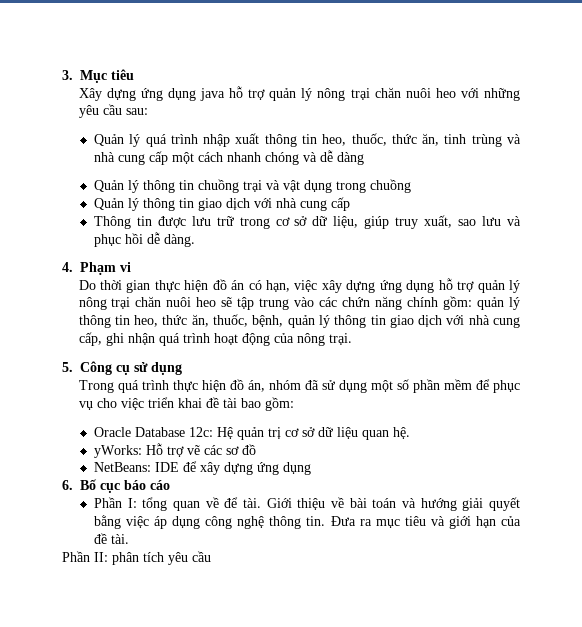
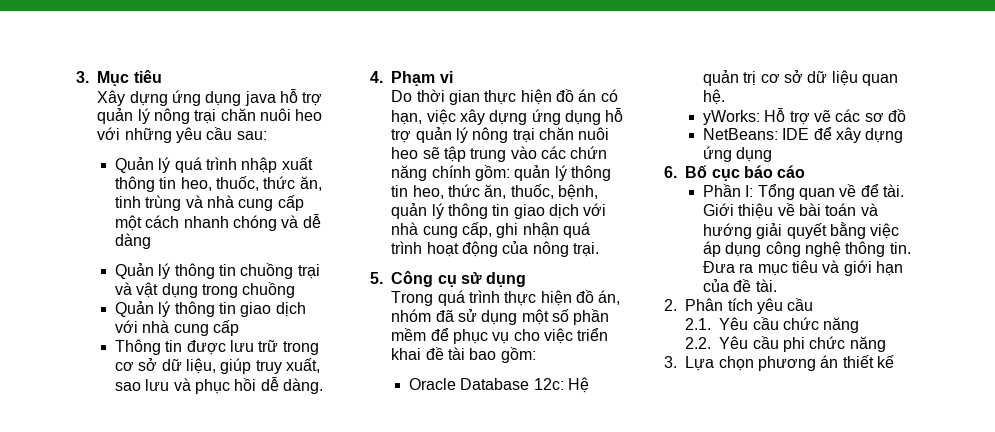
- Phần I: tổng quan về để tài.
+ Phần I: Tổng quan về để tài.
- Phần II: phân tích yêu cầu
+ 2. Phân tích yêu cầu
+ 2.1. Yêu cầu chức năng
+ 2.2. Yêu cầu phi chức năng
+ 3. Lựa chọn phương án thiết kế

